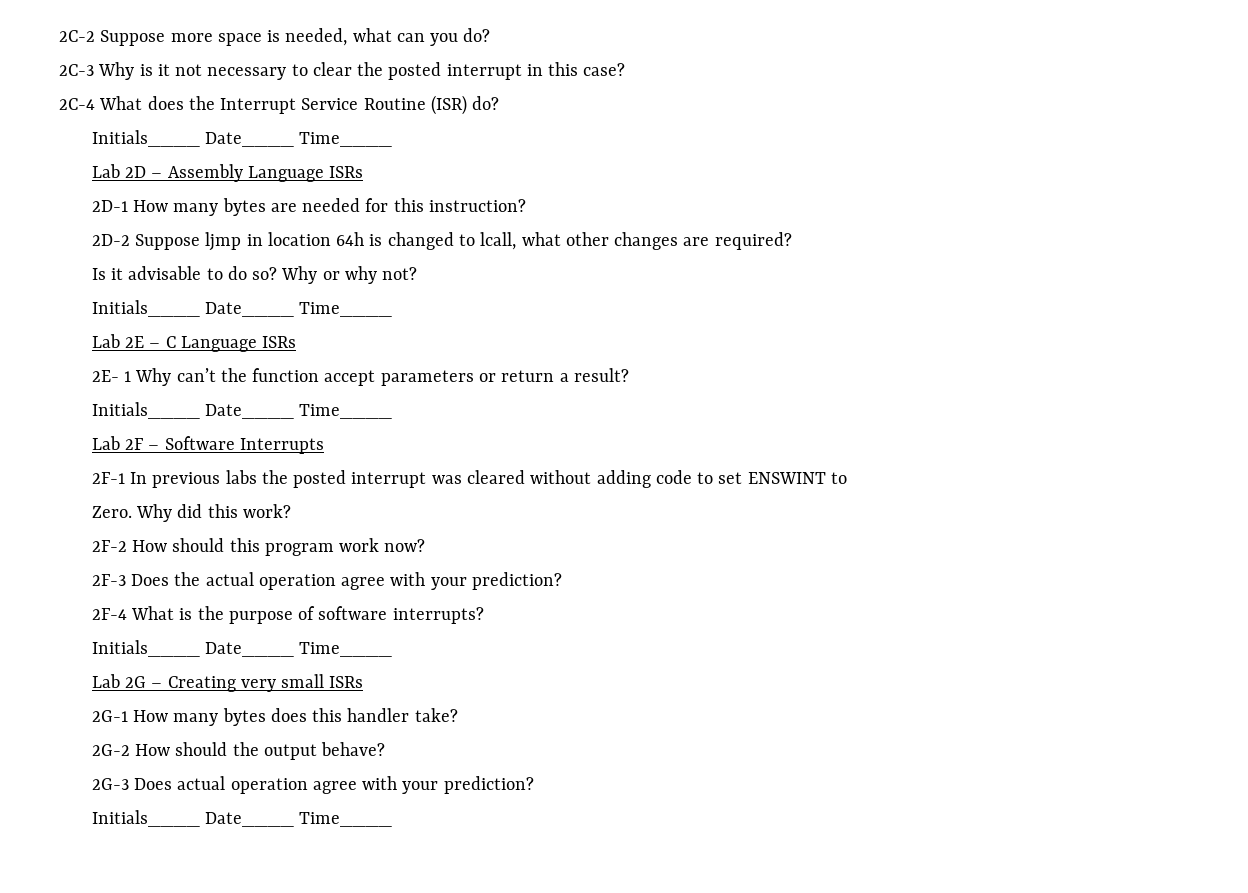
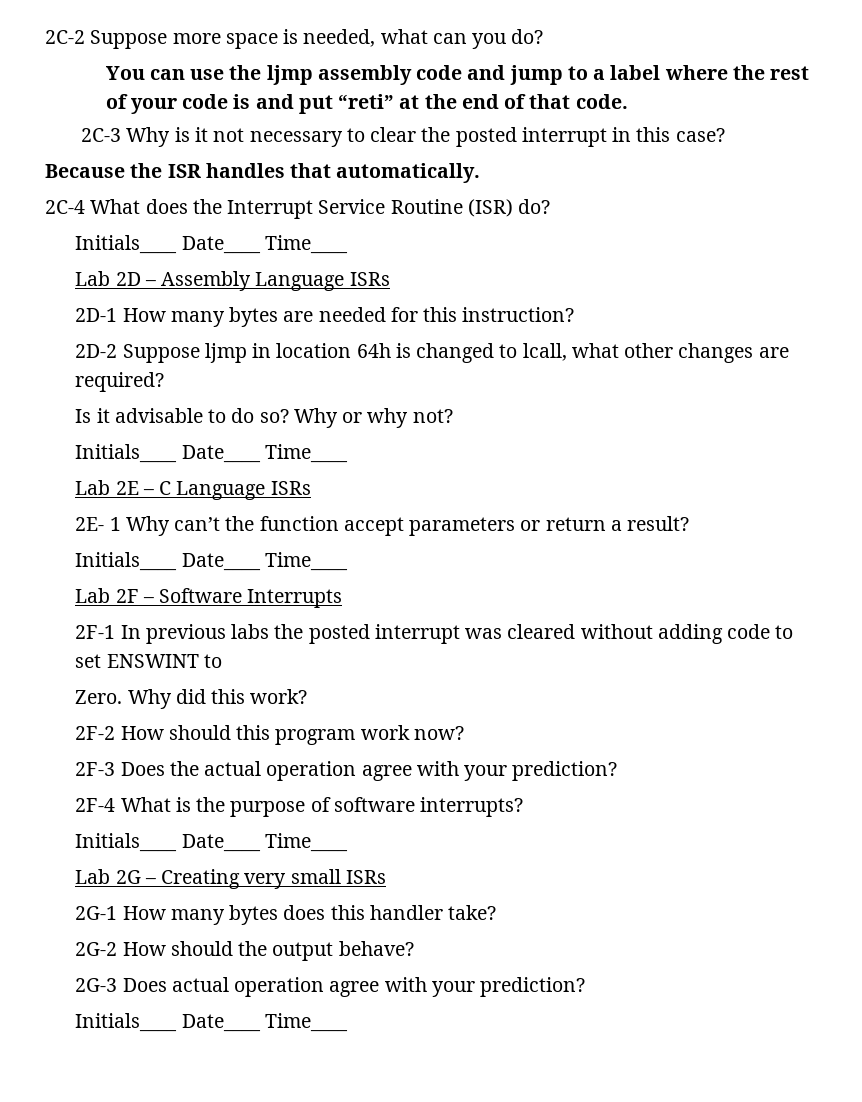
+ You can use the ljmp assembly code and jump to a label where the rest of your code is and put “reti” at the end of that code.
+ Because the ISR handles that automatically.

